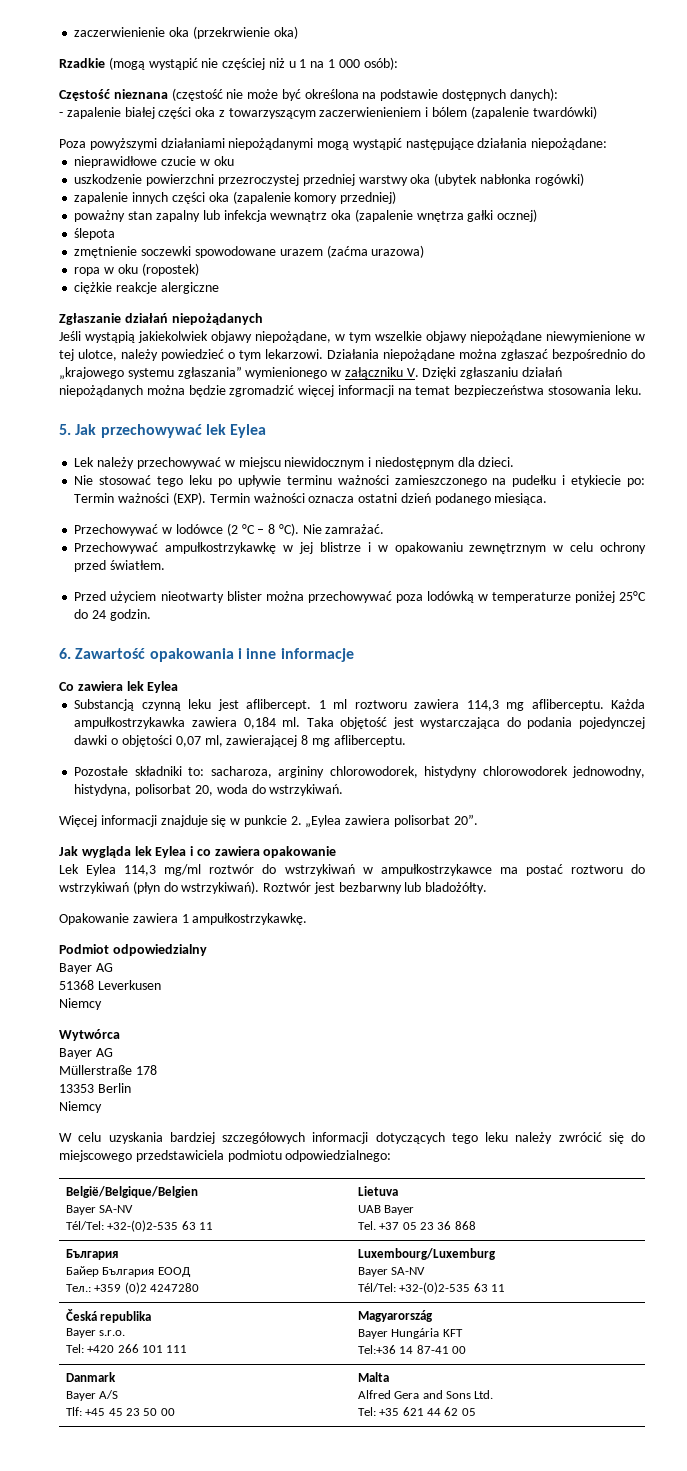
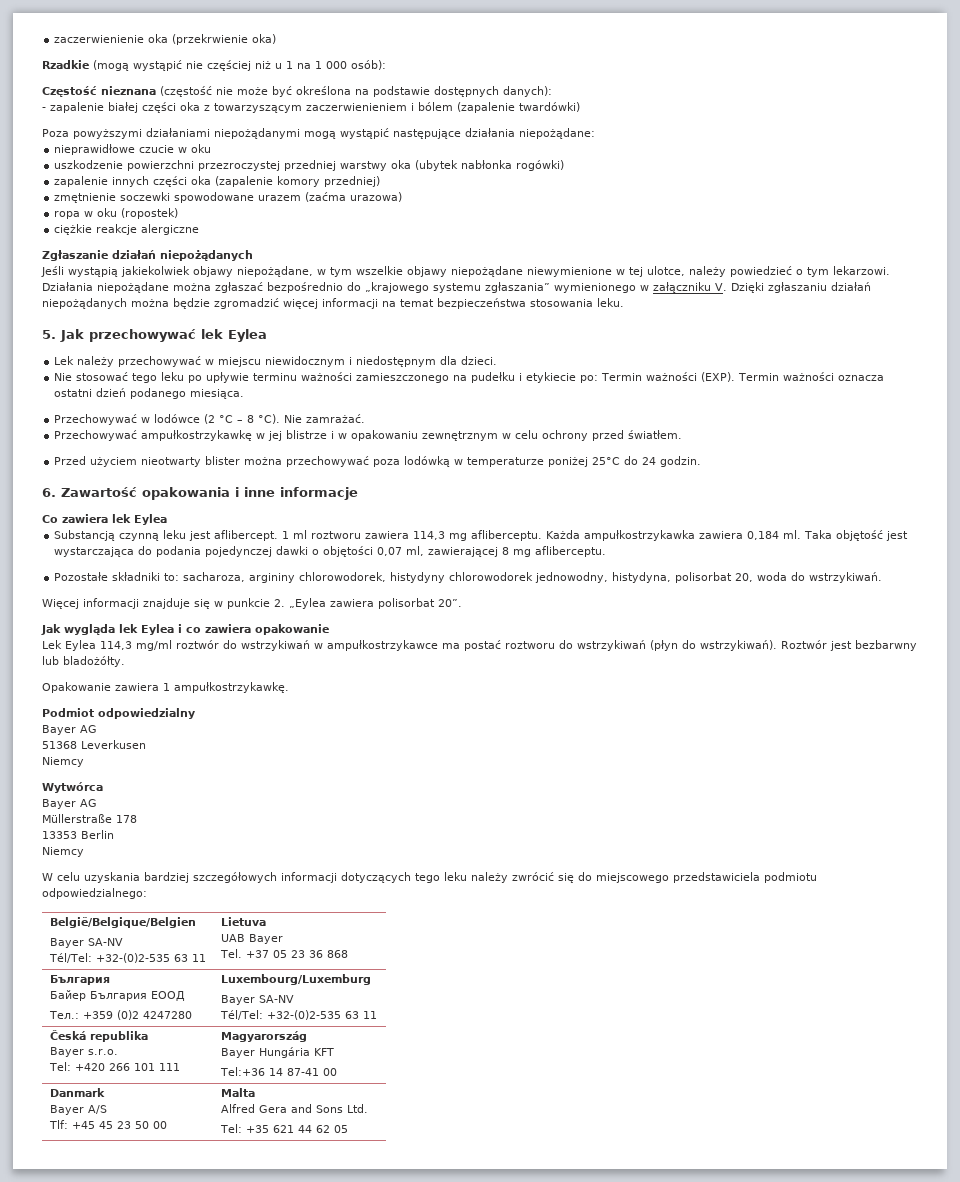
- poważny stan zapalny lub infekcja wewnątrz oka (zapalenie wnętrza gałki ocznej)
- ślepota

